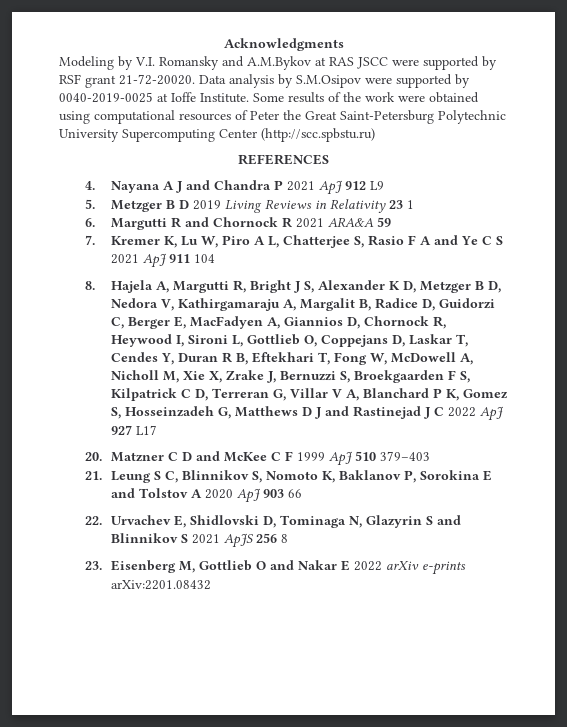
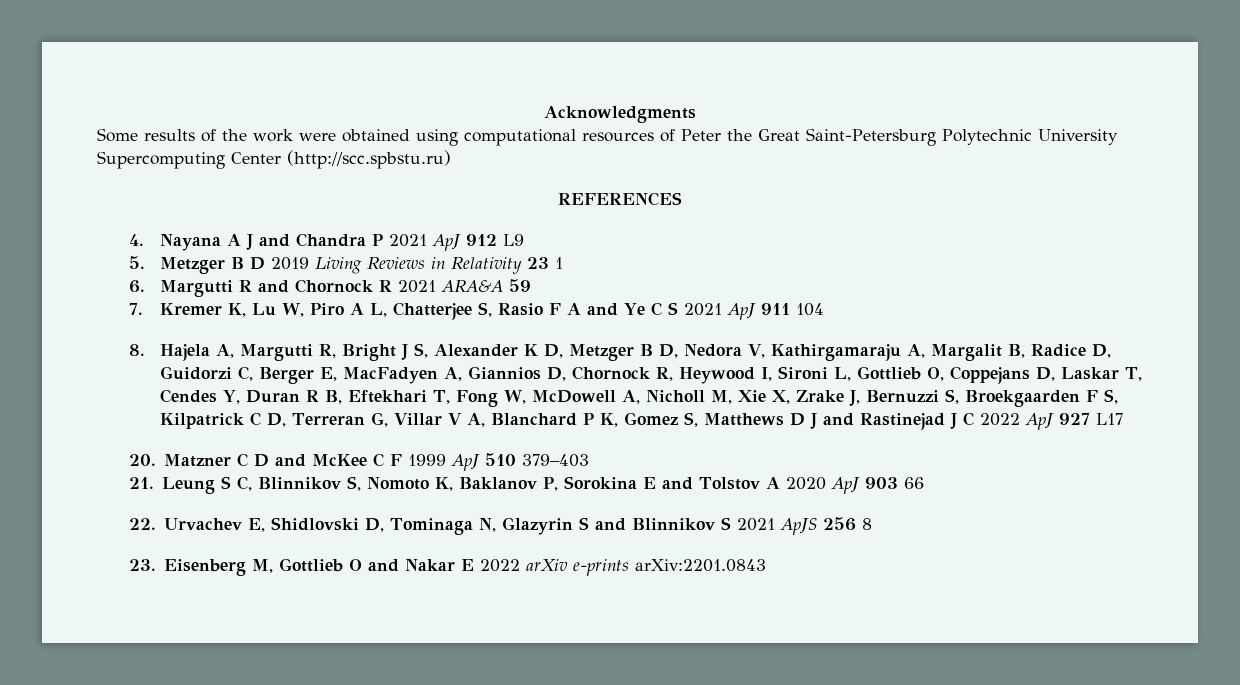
- Modeling by V.I. Romansky and A.M.Bykov at RAS JSCC were supported by RSF grant 21-72-20020. Data analysis by S.M.Osipov were supported by 0040-2019-0025 at Ioffe Institute.
- 8. Hajela A, Margutti R, Bright J S, Alexander K D, Metzger B D, Nedora V, Kathirgamaraju A, Margalit B, Radice D, Guidorzi C, Berger E, MacFadyen A, Giannios D, Chornock R, Heywood I, Sironi L, Gottlieb O, Coppejans D, Laskar T, Cendes Y, Duran R B, Eftekhari T, Fong W, McDowell A, Nicholl M, Xie X, Zrake J, Bernuzzi S, Broekgaarden F S, Kilpatrick C D, Terreran G, Villar V A, Blanchard P K, Gomez S, Hosseinzadeh G, Matthews D J and Rastinejad J C 2022 ApJ 927 L17
+ 8. Hajela A, Margutti R, Bright J S, Alexander K D, Metzger B D, Nedora V, Kathirgamaraju A, Margalit B, Radice D, Guidorzi C, Berger E, MacFadyen A, Giannios D, Chornock R, Heywood I, Sironi L, Gottlieb O, Coppejans D, Laskar T, Cendes Y, Duran R B, Eftekhari T, Fong W, McDowell A, Nicholl M, Xie X, Zrake J, Bernuzzi S, Broekgaarden F S, Kilpatrick C D, Terreran G, Villar V A, Blanchard P K, Gomez S, Matthews D J and Rastinejad J C 2022 ApJ 927 L17
- 23. Eisenberg M, Gottlieb O and Nakar E 2022 arXiv e-prints arXiv:2201.08432
+ 23. Eisenberg M, Gottlieb O and Nakar E 2022 arXiv e-prints arXiv:2201.0843

